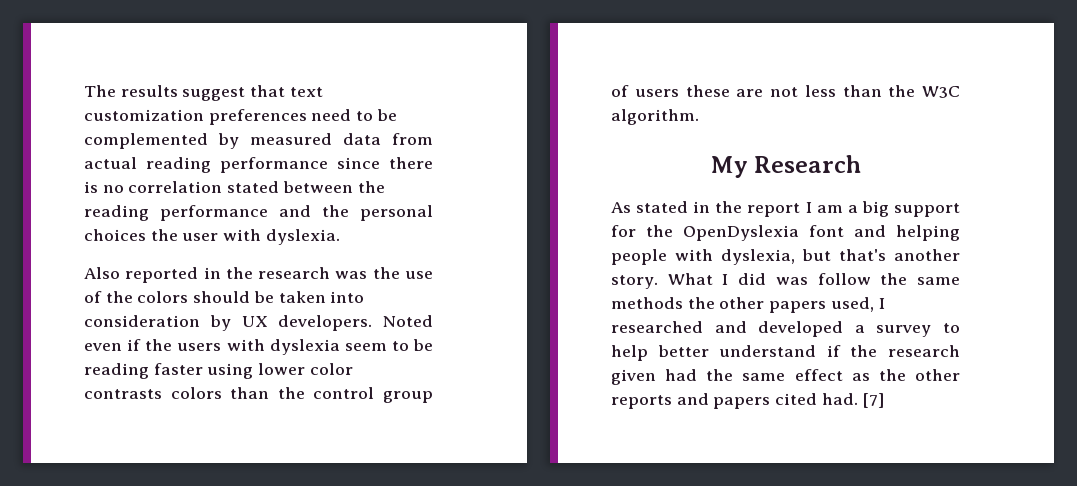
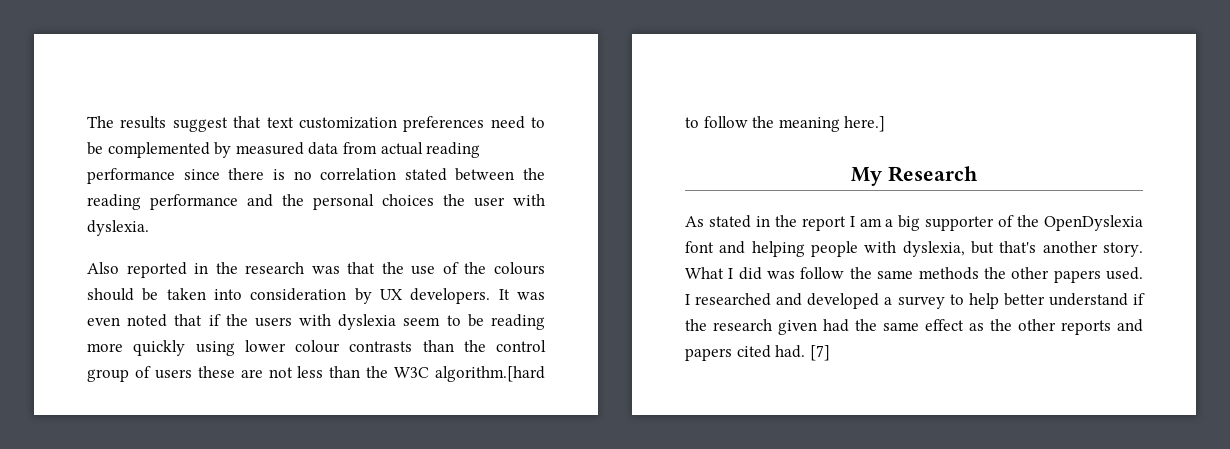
- Also reported in the research was the use of the colors should be taken into consideration by UX developers.
+ Also reported in the research was that the use of the colours should be taken into consideration by UX developers.
- Noted even if the users with dyslexia seem to be reading faster using lower color contrasts colors than the control group of users these are not less than the W3C algorithm.
+ It was even noted that if the users with dyslexia seem to be reading more quickly using lower colour contrasts than the control group of users these are not less than the W3C algorithm.[hard to follow the meaning here.]
- As stated in the report I am a big support for the OpenDyslexia font and helping people with dyslexia, but that's another story.
+ As stated in the report I am a big supporter of the OpenDyslexia font and helping people with dyslexia, but that's another story.
- What I did was follow the same methods the other papers used, I researched and developed a survey to help better understand if the research given had the same effect as the other reports and papers cited had.
+ What I did was follow the same methods the other papers used. I researched and developed a survey to help better understand if the research given had the same effect as the other reports and papers cited had.

